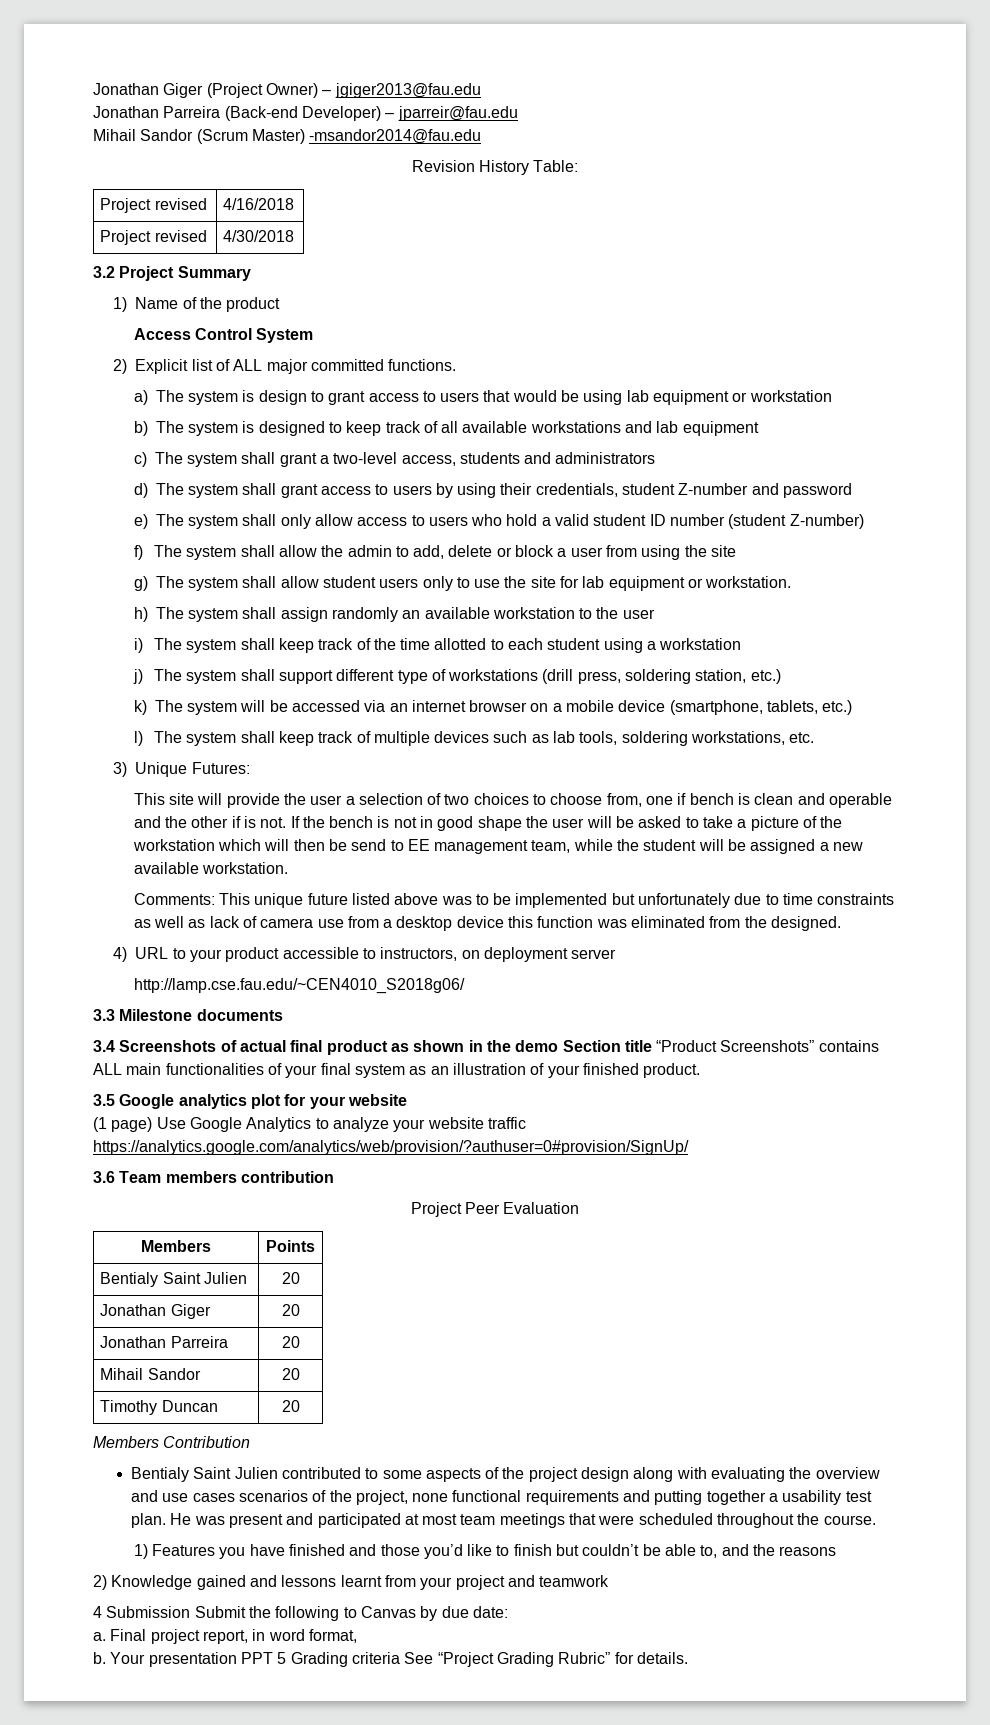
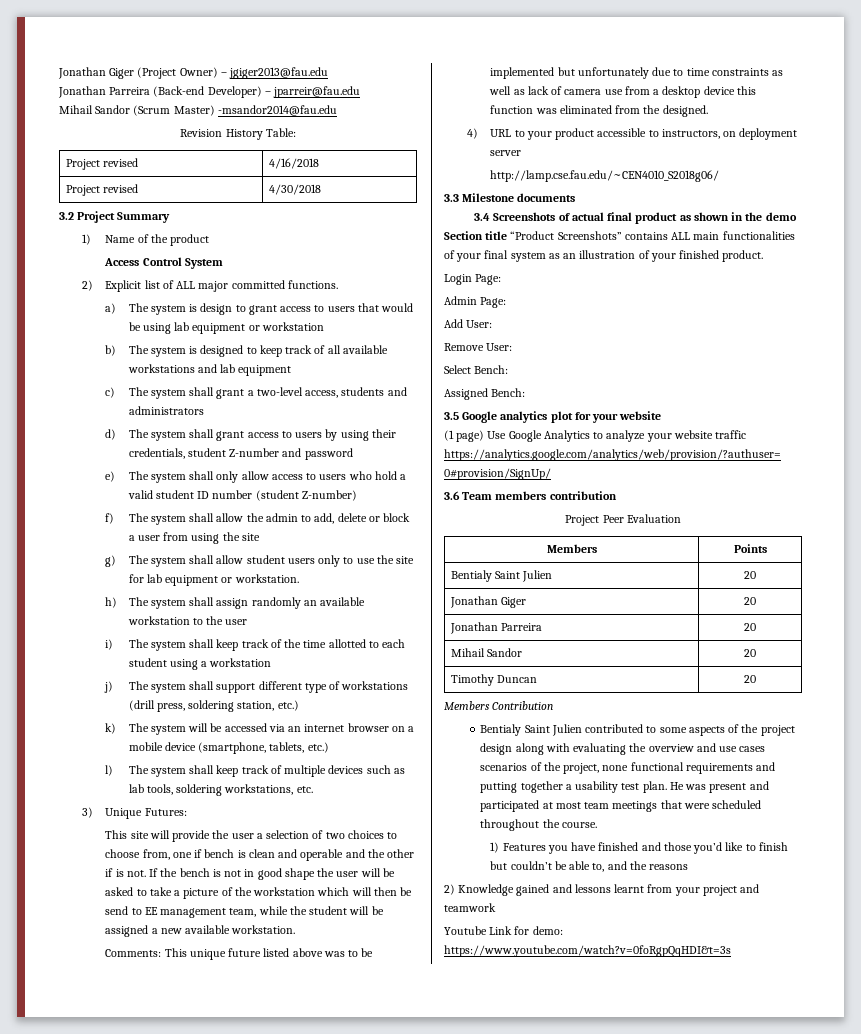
+ Login Page:
+ Admin Page:
+ Add User:
+ Remove User:
+ Select Bench:
+ Assigned Bench:
- 4 Submission Submit the following to Canvas by due date:
- a. Final project report, in word format,
- b. Your presentation PPT 5 Grading criteria See “Project Grading Rubric” for details.
+ Youtube Link for demo: https://www.youtube.com/watch?v=0foRgpQqHDI&t=3s

